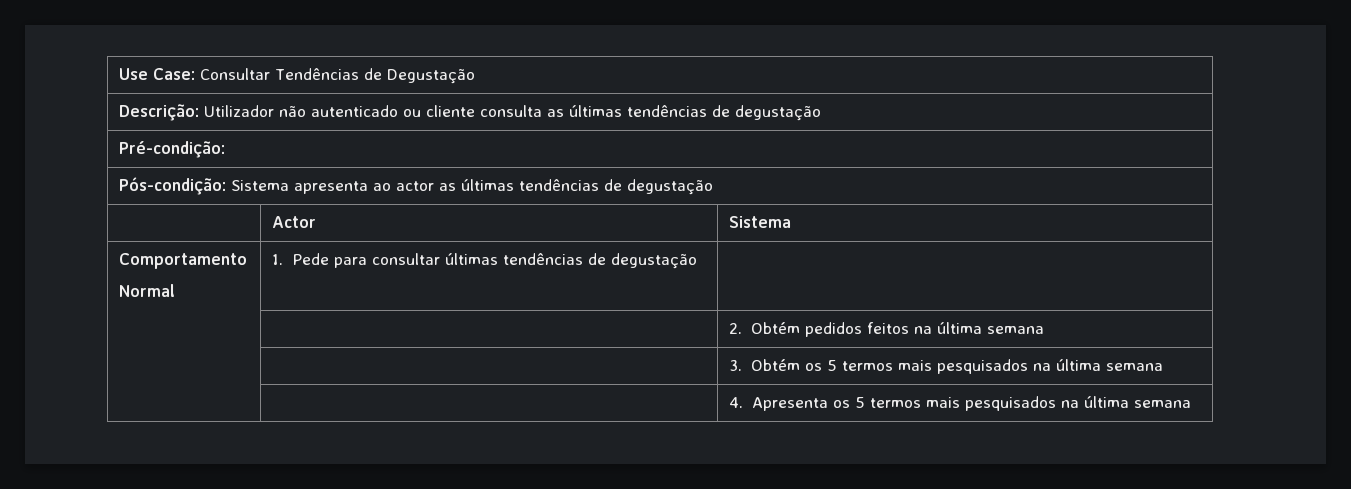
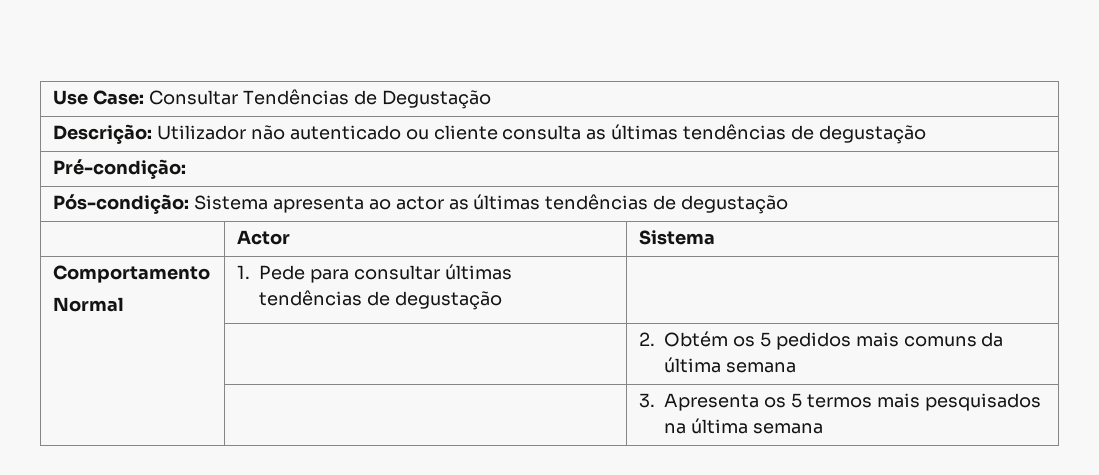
- | | 2. Obtém pedidos feitos na última semana
- | | 3. Obtém os 5 termos mais pesquisados na última semana
- | | 4. Apresenta os 5 termos mais pesquisados na última semana
+ | | 2. Obtém os 5 pedidos mais comuns da última semana
+ | | 3. Apresenta os 5 termos mais pesquisados na última semana

